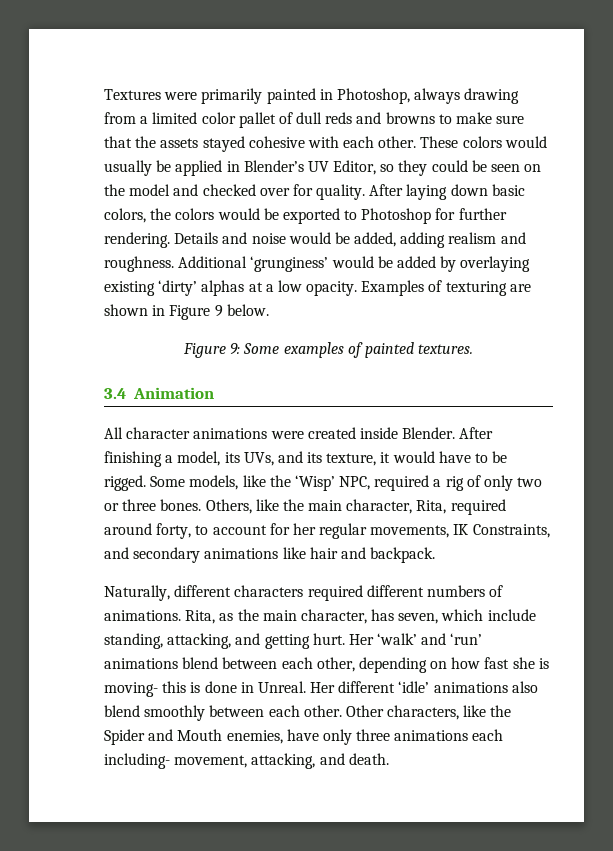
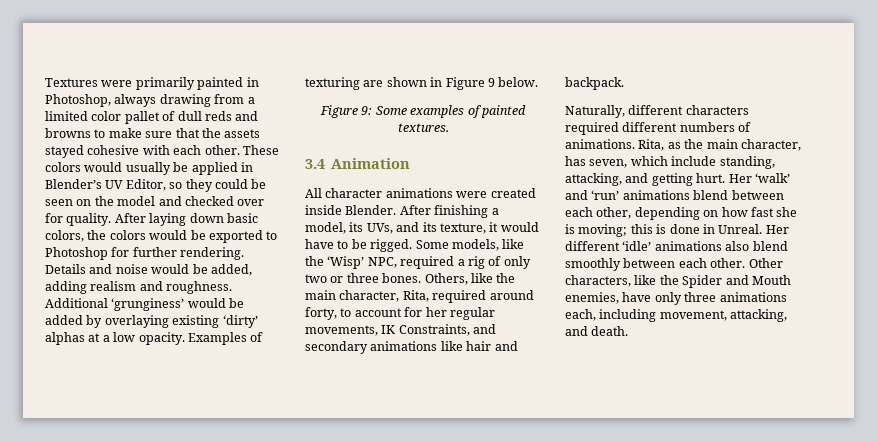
- Her ‘walk’ and ‘run’ animations blend between each other, depending on how fast she is moving- this is done in Unreal.
+ Her ‘walk’ and ‘run’ animations blend between each other, depending on how fast she is moving; this is done in Unreal.
- Other characters, like the Spider and Mouth enemies, have only three animations each including- movement, attacking, and death.
+ Other characters, like the Spider and Mouth enemies, have only three animations each, including movement, attacking, and death.

